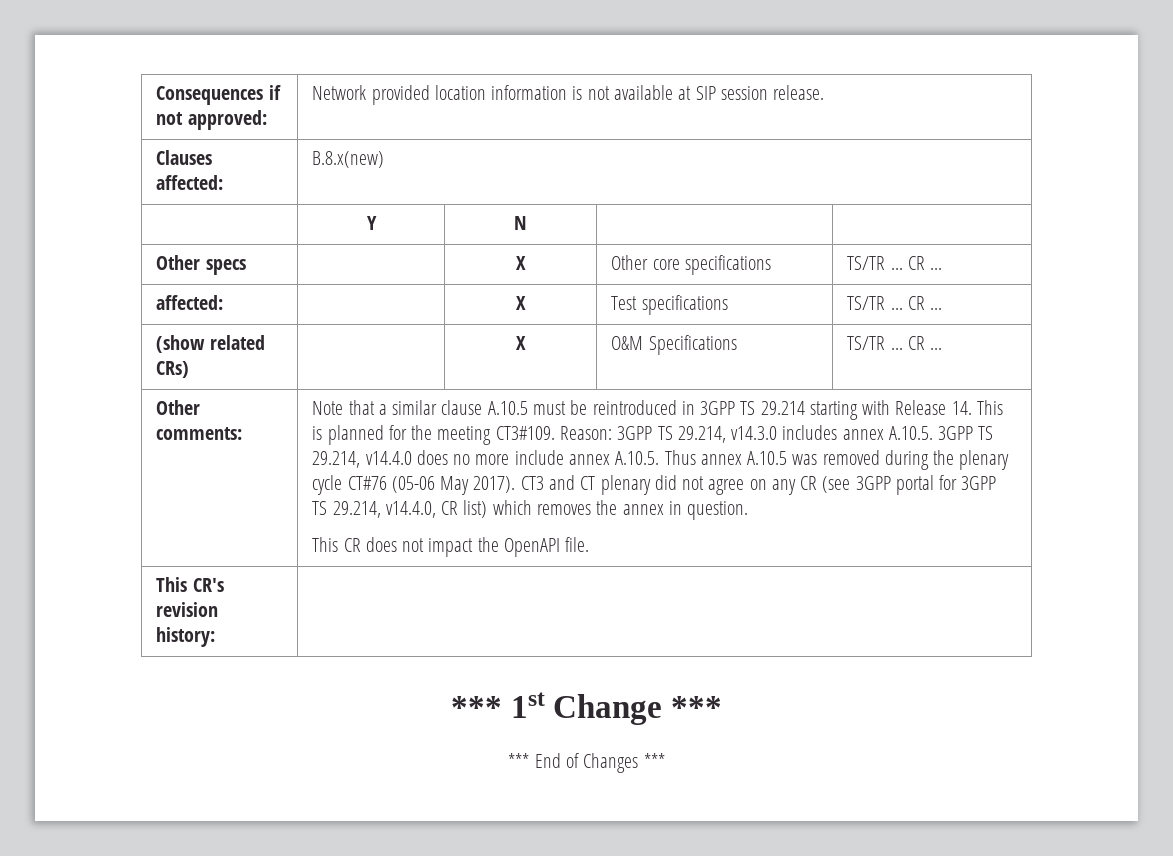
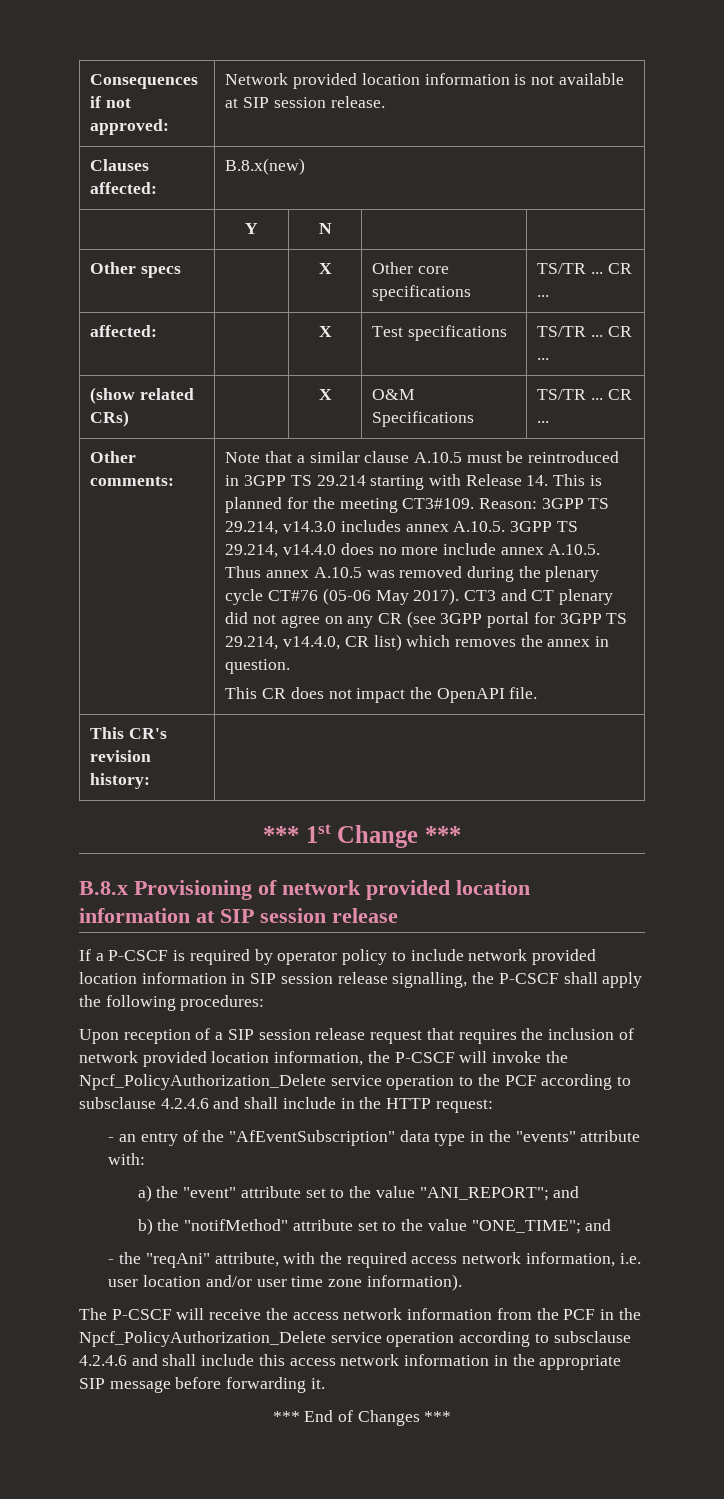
+ B.8.x Provisioning of network provided location information at SIP session release
+ If a P-CSCF is required by operator policy to include network provided location information in SIP session release signalling, the P-CSCF shall apply the following procedures:
+ Upon reception of a SIP session release request that requires the inclusion of network provided location information, the P-CSCF will invoke the Npcf_PolicyAuthorization_Delete service operation to the PCF according to subsclause 4.2.4.6 and shall include in the HTTP request:
+ - an entry of the "AfEventSubscription" data type in the "events" attribute with:
+ a) the "event" attribute set to the value "ANI_REPORT"; and
+ b) the "notifMethod" attribute set to the value "ONE_TIME"; and
+ - the "reqAni" attribute, with the required access network information, i.e. user location and/or user time zone information).
+ The P-CSCF will receive the access network information from the PCF in the Npcf_PolicyAuthorization_Delete service operation according to subsclause 4.2.4.6 and shall include this access network information in the appropriate SIP message before forwarding it.

